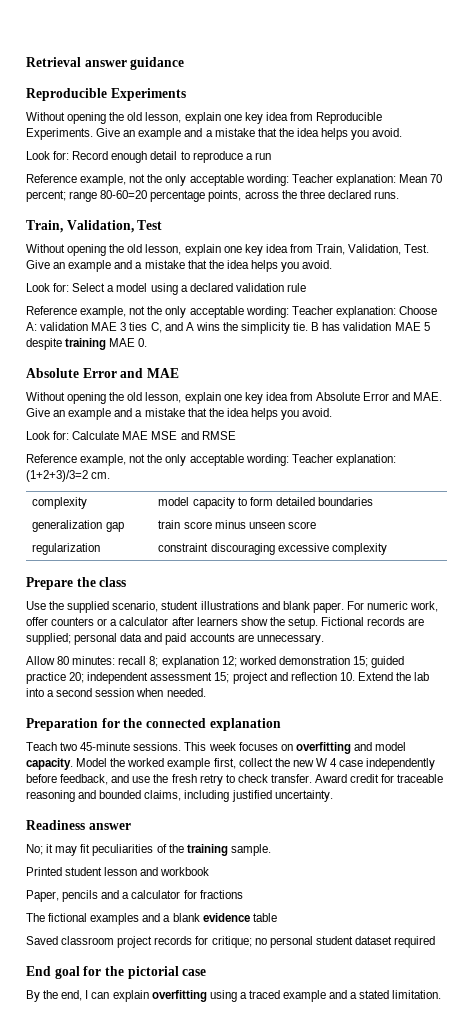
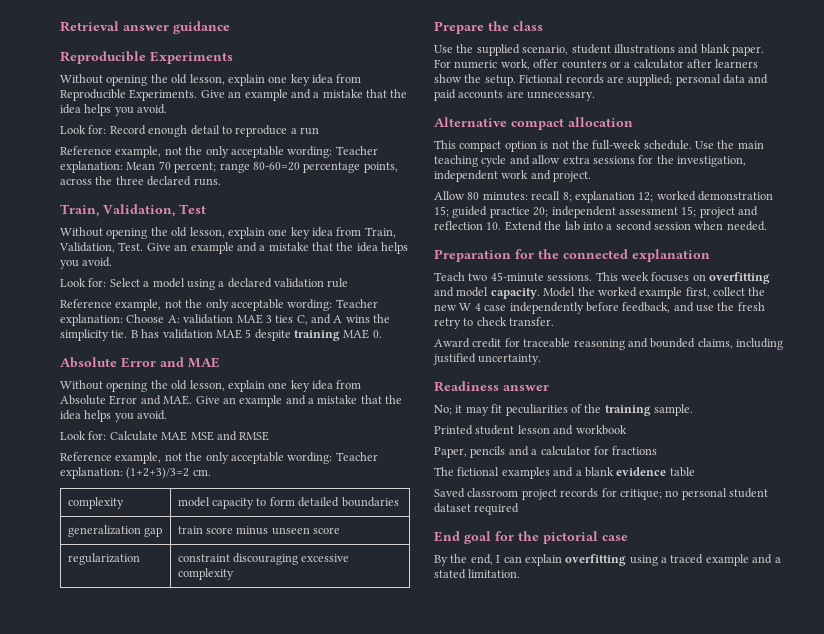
+ Alternative compact allocation
+ This compact option is not the full-week schedule. Use the main teaching cycle and allow extra sessions for the investigation, independent work and project.
- Model the worked example first, collect the new W 4 case independently before feedback, and use the fresh retry to check transfer. Award credit for traceable reasoning and bounded claims, including justified uncertainty.
+ Model the worked example first, collect the new W 4 case independently before feedback, and use the fresh retry to check transfer.
+ Award credit for traceable reasoning and bounded claims, including justified uncertainty.

